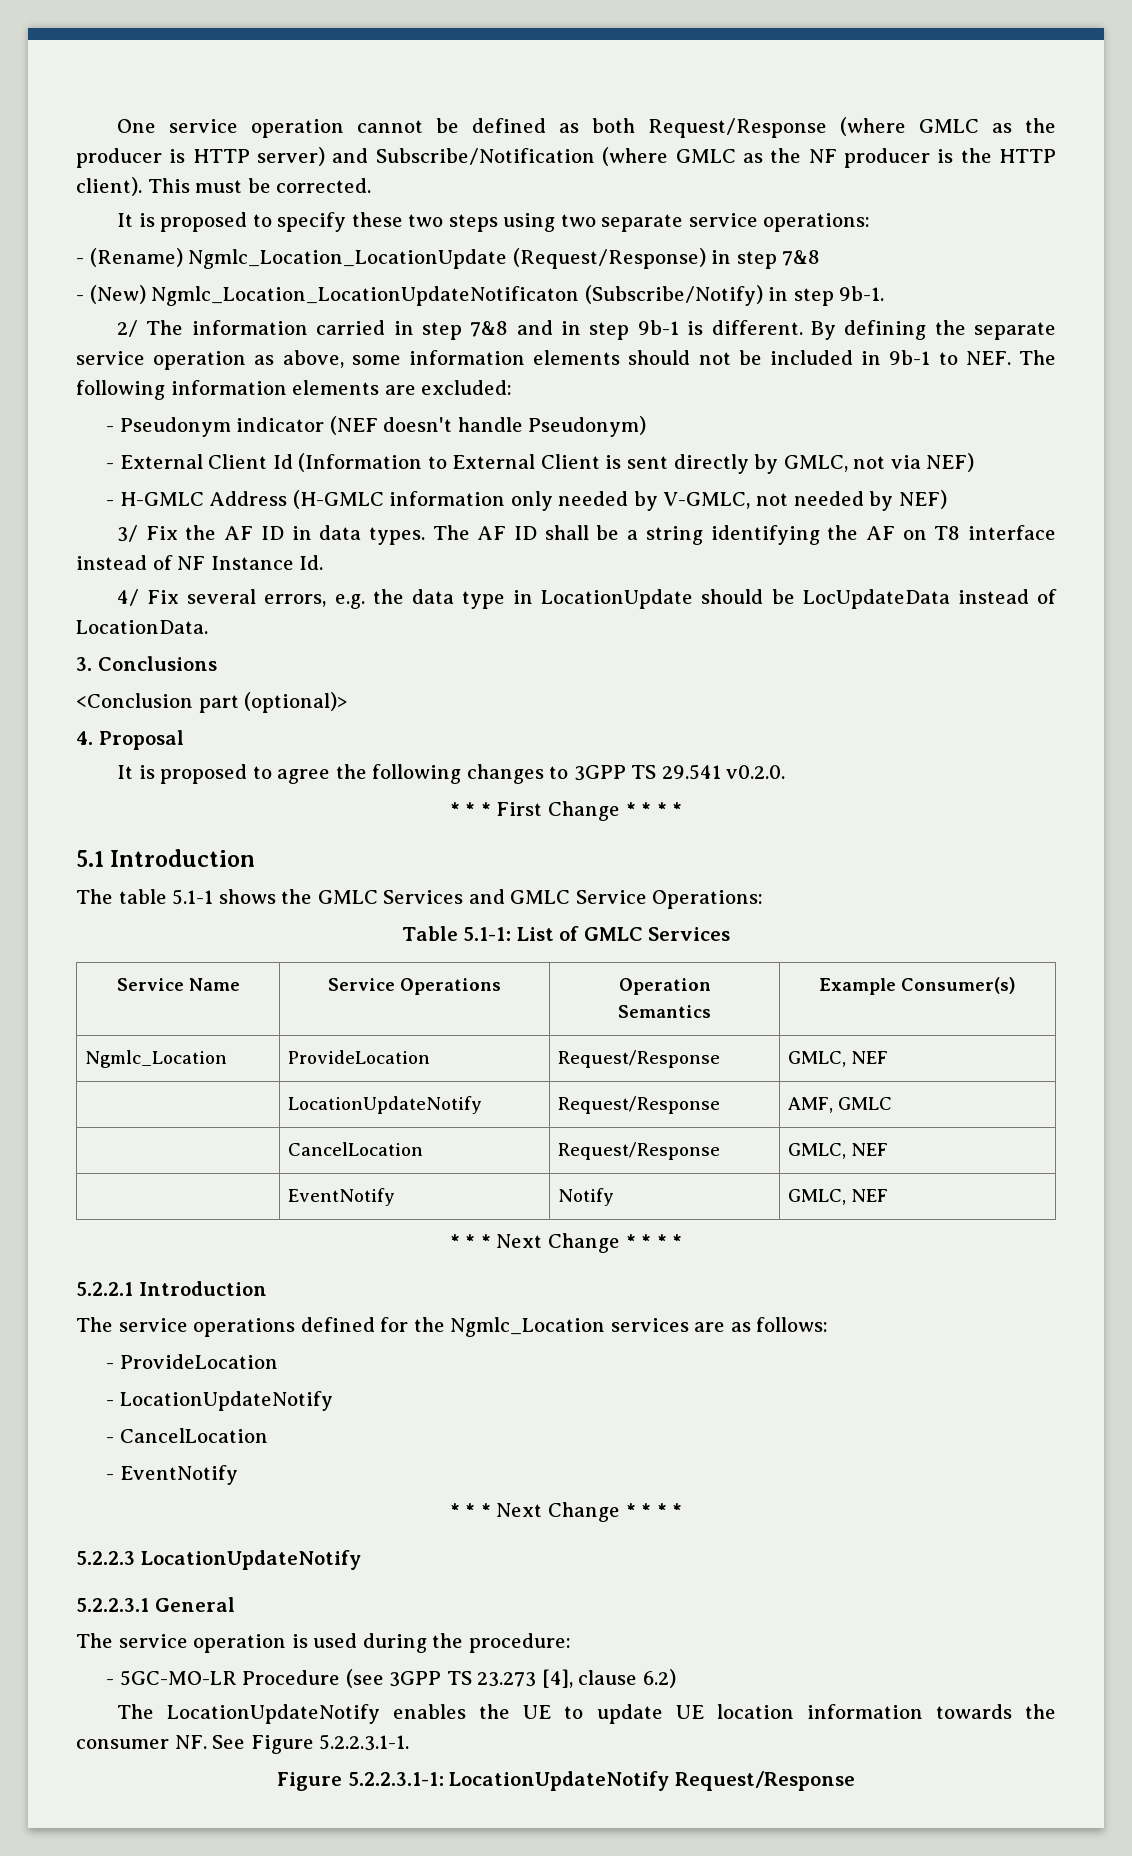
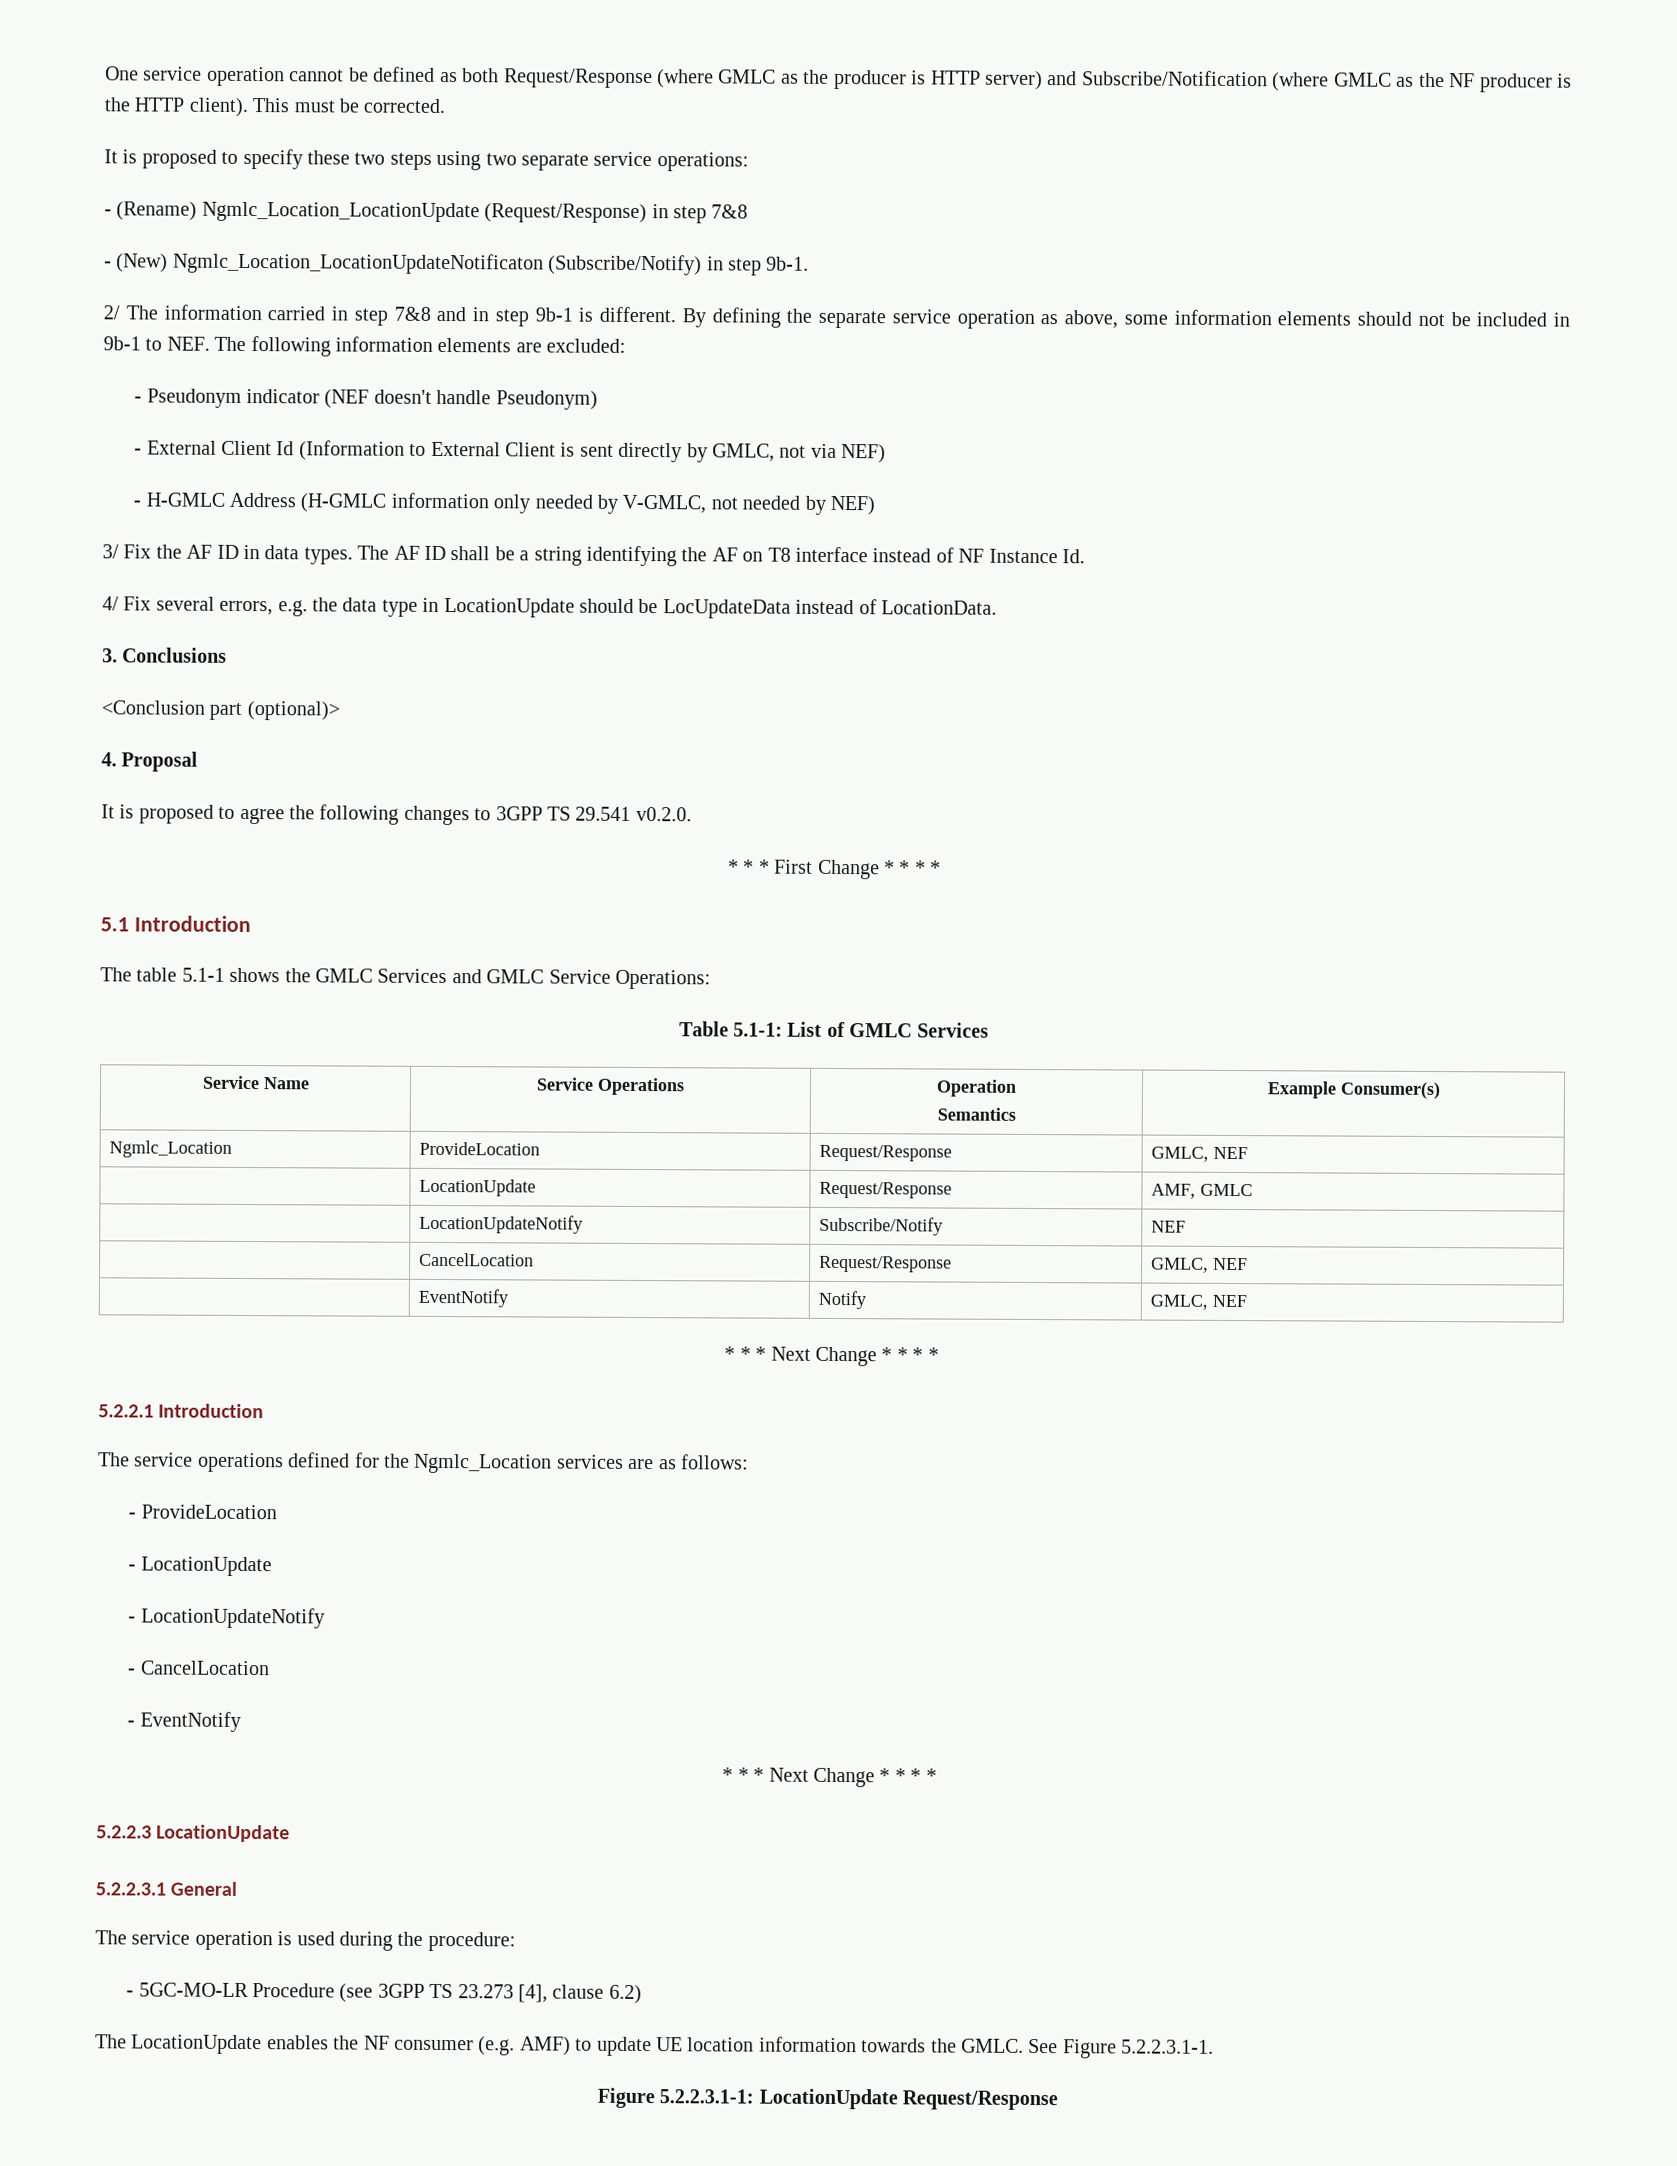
- | LocationUpdateNotify | Request/Response | AMF, GMLC
+ | LocationUpdate | Request/Response | AMF, GMLC
+ | LocationUpdateNotify | Subscribe/Notify | NEF
+ - LocationUpdate
- 5.2.2.3 LocationUpdateNotify
+ 5.2.2.3 LocationUpdate
- The LocationUpdateNotify enables the UE to update UE location information towards the consumer NF. See Figure 5.2.2.3.1-1.
+ The LocationUpdate enables the NF consumer (e.g. AMF) to update UE location information towards the GMLC. See Figure 5.2.2.3.1-1.
- Figure 5.2.2.3.1-1: LocationUpdateNotify Request/Response
+ Figure 5.2.2.3.1-1: LocationUpdate Request/Response

